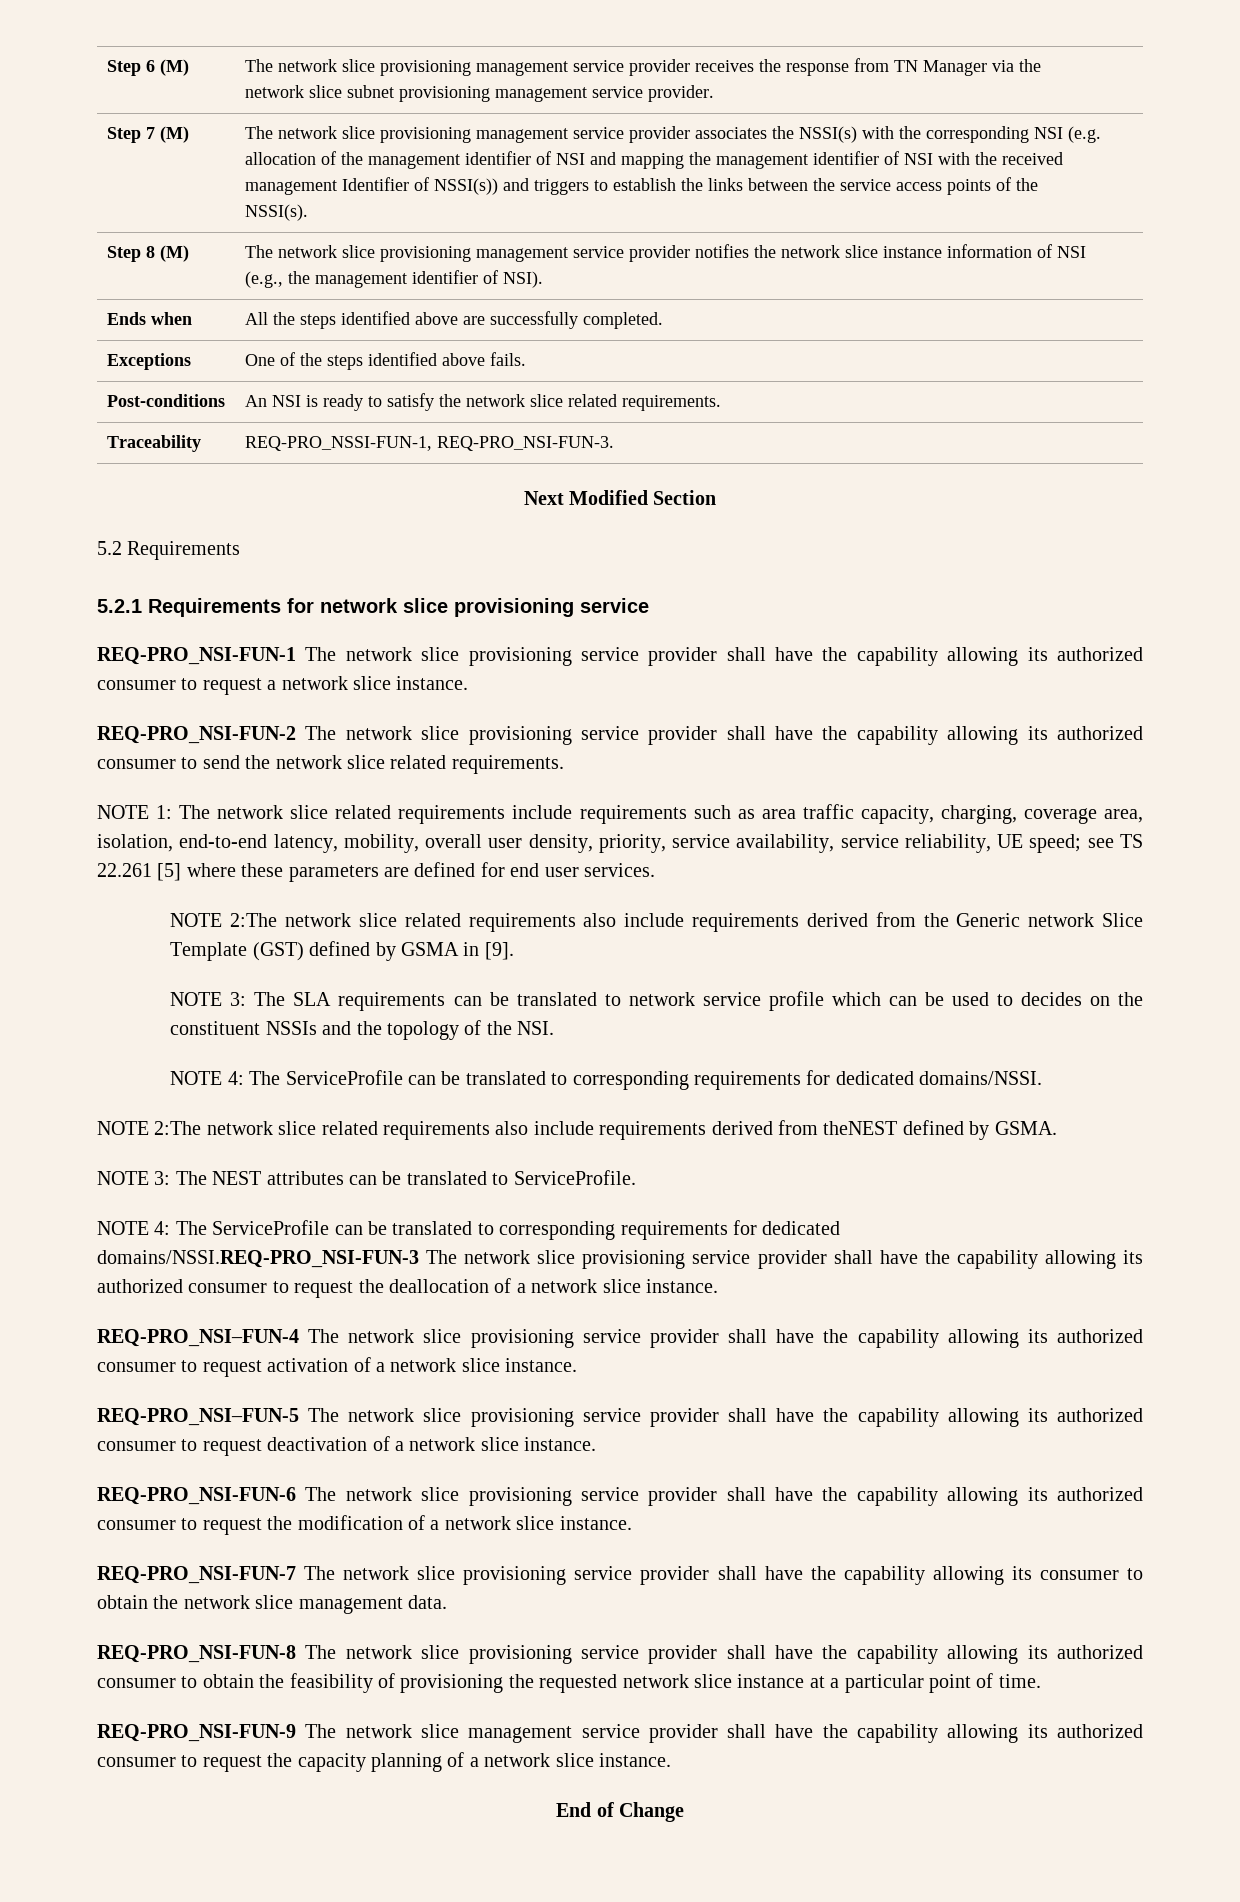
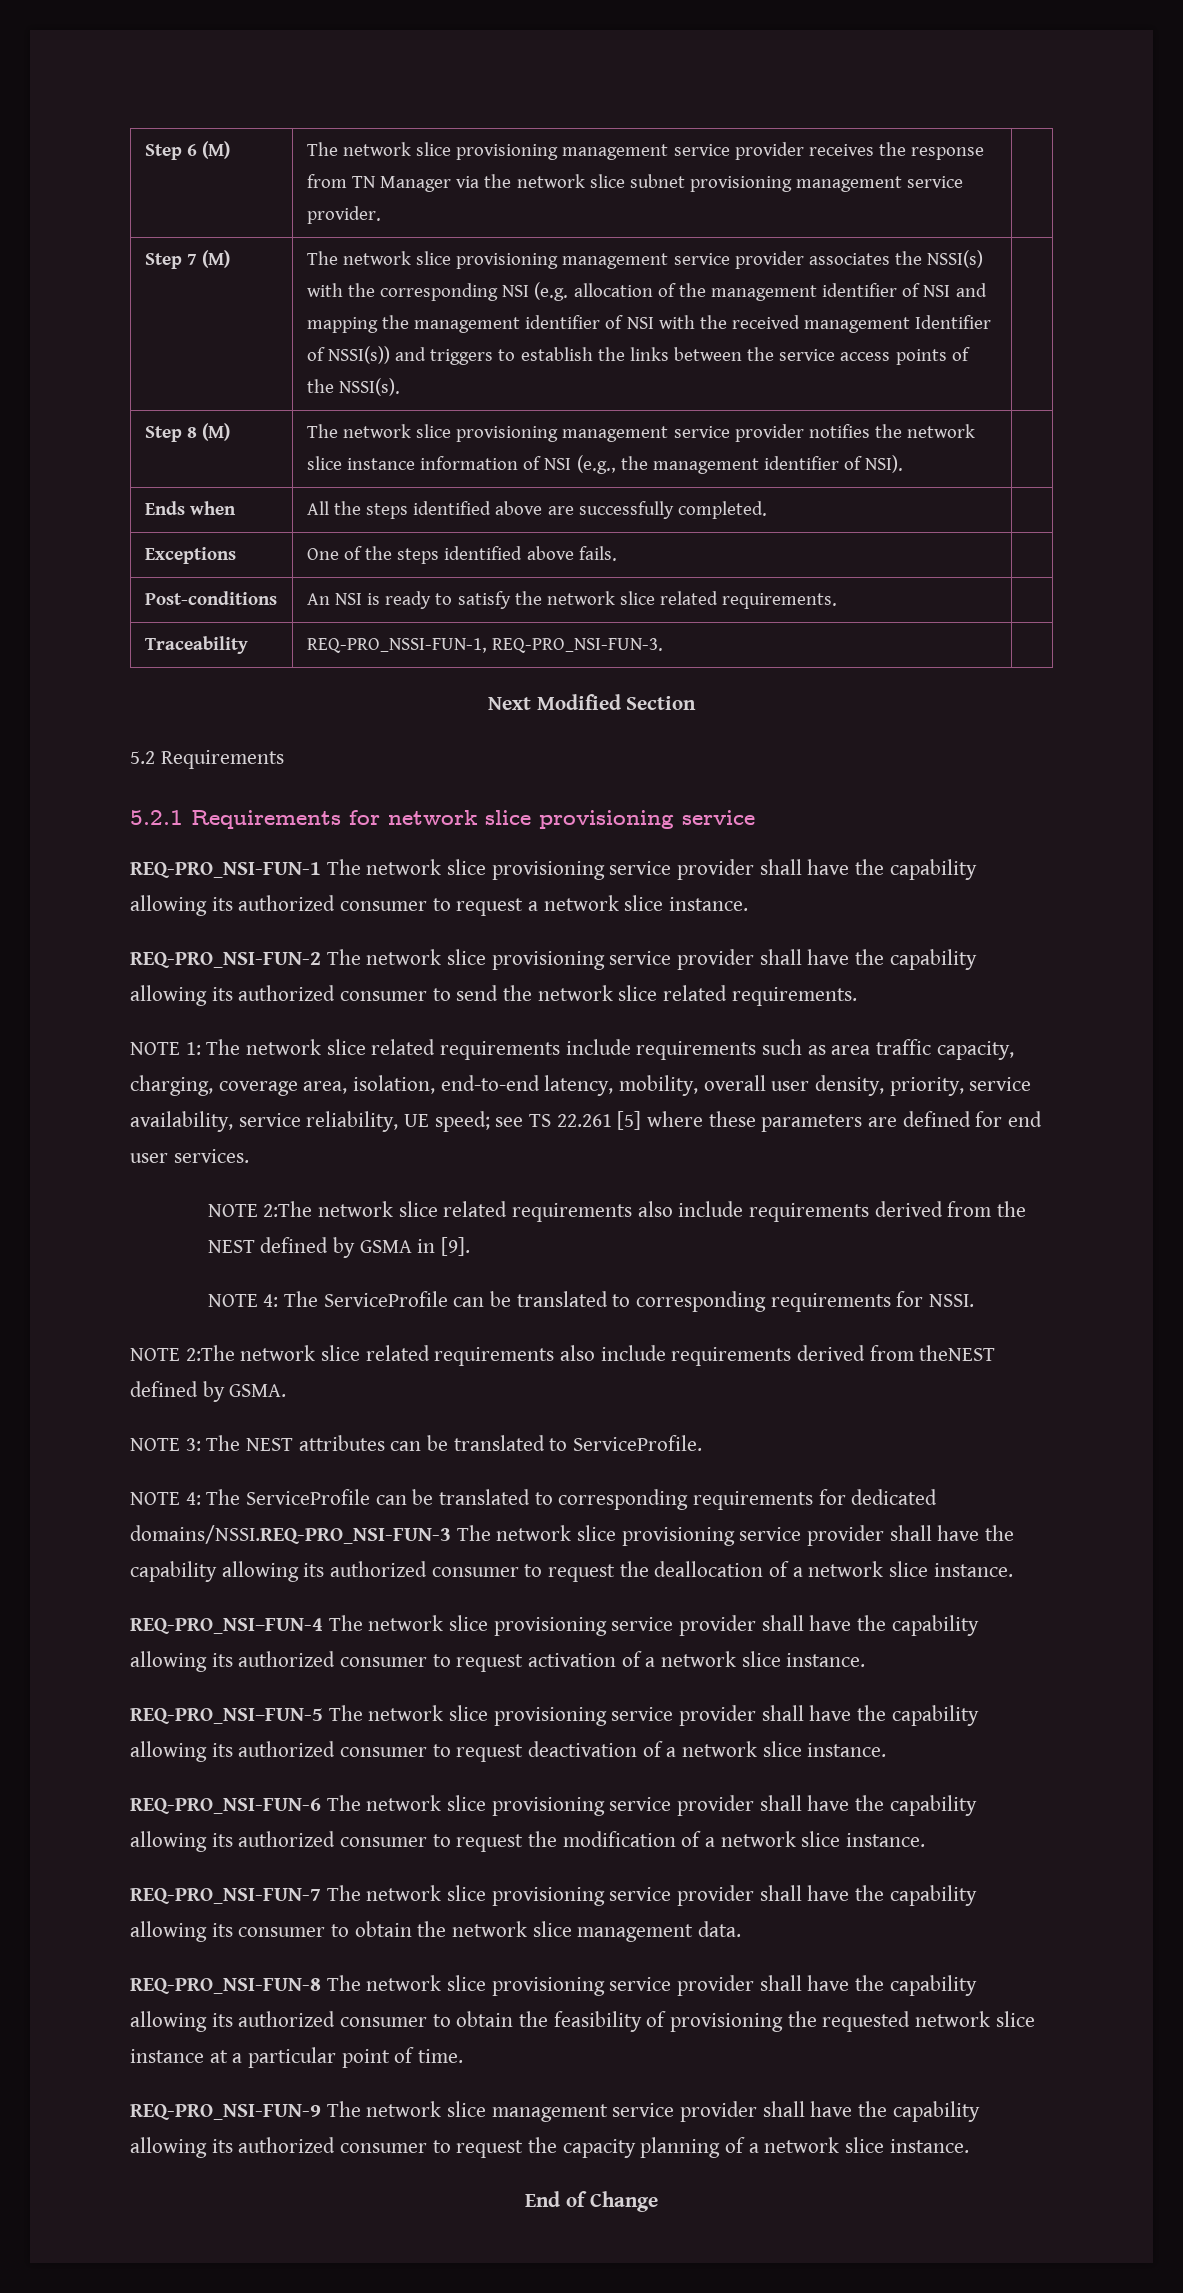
- NOTE 2:The network slice related requirements also include requirements derived from the Generic network Slice Template (GST) defined by GSMA in [9].
+ NOTE 2:The network slice related requirements also include requirements derived from the NEST defined by GSMA in [9].
- NOTE 3: The SLA requirements can be translated to network service profile which can be used to decides on the constituent NSSIs and the topology of the NSI.
- NOTE 4: The ServiceProfile can be translated to corresponding requirements for dedicated domains/NSSI.
+ NOTE 4: The ServiceProfile can be translated to corresponding requirements for NSSI.

